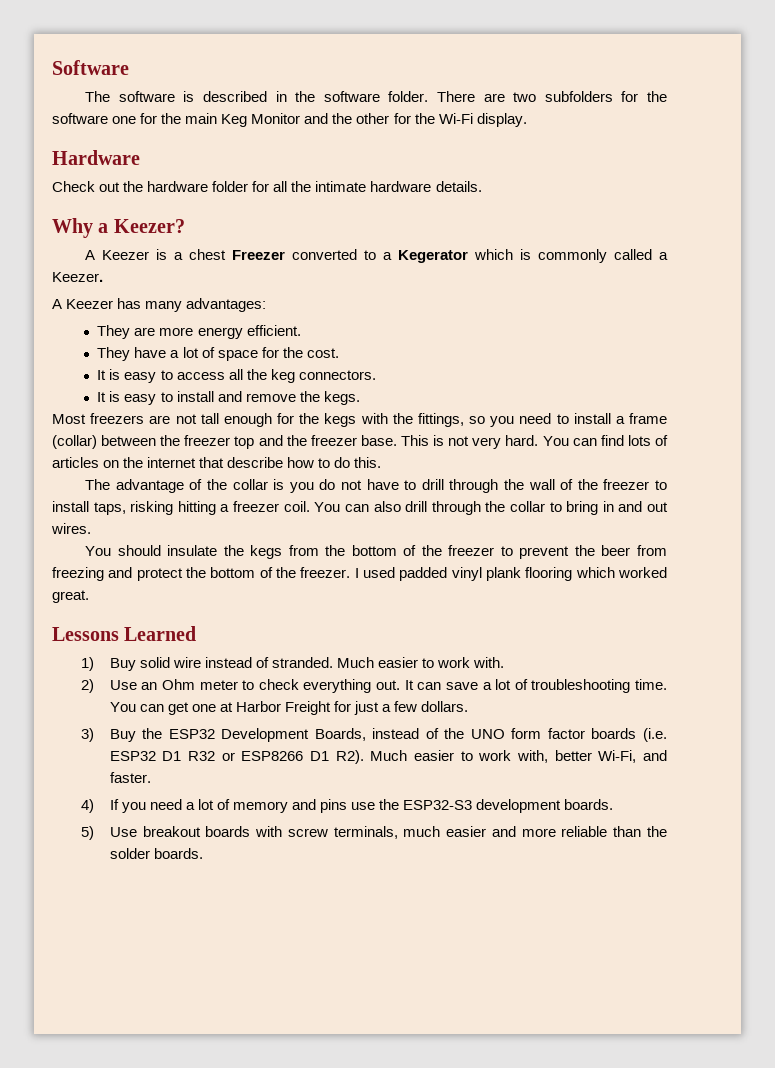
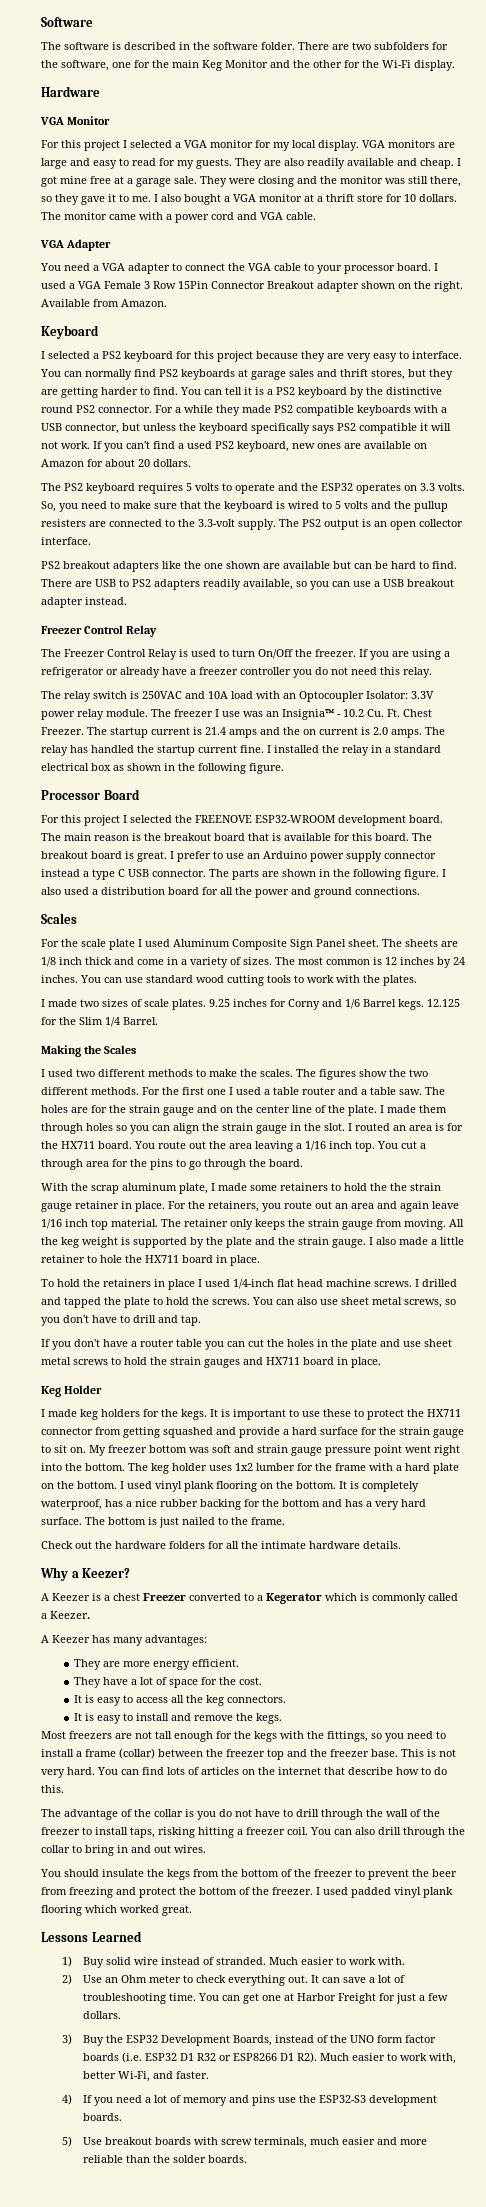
- There are two subfolders for the software one for the main Keg Monitor and the other for the Wi-Fi display.
+ There are two subfolders for the software, one for the main Keg Monitor and the other for the Wi-Fi display.
+ VGA Monitor
+ For this project I selected a VGA monitor for my local display. VGA monitors are large and easy to read for my guests. They are also readily available and cheap. I got mine free at a garage sale. They were closing and the monitor was still there, so they gave it to me. I also bought a VGA monitor at a thrift store for 10 dollars. The monitor came with a power cord and VGA cable.
+ VGA Adapter
+ You need a VGA adapter to connect the VGA cable to your processor board. I used a VGA Female 3 Row 15Pin Connector Breakout adapter shown on the right. Available from Amazon.
+ Keyboard
+ I selected a PS2 keyboard for this project because they are very easy to interface. You can normally find PS2 keyboards at garage sales and thrift stores, but they are getting harder to find. You can tell it is a PS2 keyboard by the distinctive round PS2 connector. For a while they made PS2 compatible keyboards with a USB connector, but unless the keyboard specifically says PS2 compatible it will not work. If you can't find a used PS2 keyboard, new ones are available on Amazon for about 20 dollars.
+ The PS2 keyboard requires 5 volts to operate and the ESP32 operates on 3.3 volts. So, you need to make sure that the keyboard is wired to 5 volts and the pullup resisters are connected to the 3.3-volt supply. The PS2 output is an open collector interface.
+ PS2 breakout adapters like the one shown are available but can be hard to find. There are USB to PS2 adapters readily available, so you can use a USB breakout adapter instead.
+ Freezer Control Relay
+ The Freezer Control Relay is used to turn On/Off the freezer. If you are using a refrigerator or already have a freezer controller you do not need this relay.
+ The relay switch is 250VAC and 10A load with an Optocoupler Isolator: 3.3V power relay module. The freezer I use was an Insignia™ - 10.2 Cu. Ft. Chest Freezer. The startup current is 21.4 amps and the on current is 2.0 amps. The relay has handled the startup current fine. I installed the relay in a standard electrical box as shown in the following figure.
+ Processor Board
+ For this project I selected the FREENOVE ESP32-WROOM development board. The main reason is the breakout board that is available for this board. The breakout board is great. I prefer to use an Arduino power supply connector instead a type C USB connector. The parts are shown in the following figure. I also used a distribution board for all the power and ground connections.
+ Scales
+ For the scale plate I used Aluminum Composite Sign Panel sheet. The sheets are 1/8 inch thick and come in a variety of sizes. The most common is 12 inches by 24 inches. You can use standard wood cutting tools to work with the plates.
+ I made two sizes of scale plates. 9.25 inches for Corny and 1/6 Barrel kegs. 12.125 for the Slim 1/4 Barrel.
+ Making the Scales
+ I used two different methods to make the scales. The figures show the two different methods. For the first one I used a table router and a table saw. The holes are for the strain gauge and on the center line of the plate. I made them through holes so you can align the strain gauge in the slot. I routed an area is for the HX711 board. You route out the area leaving a 1/16 inch top. You cut a through area for the pins to go through the board.
+ With the scrap aluminum plate, I made some retainers to hold the the strain gauge retainer in place. For the retainers, you route out an area and again leave 1/16 inch top material. The retainer only keeps the strain gauge from moving. All the keg weight is supported by the plate and the strain gauge. I also made a little retainer to hole the HX711 board in place.
+ To hold the retainers in place I used 1/4-inch flat head machine screws. I drilled and tapped the plate to hold the screws. You can also use sheet metal screws, so you don't have to drill and tap.
+ If you don't have a router table you can cut the holes in the plate and use sheet metal screws to hold the strain gauges and HX711 board in place.
+ Keg Holder
+ I made keg holders for the kegs. It is important to use these to protect the HX711 connector from getting squashed and provide a hard surface for the strain gauge to sit on. My freezer bottom was soft and strain gauge pressure point went right into the bottom. The keg holder uses 1x2 lumber for the frame with a hard plate on the bottom. I used vinyl plank flooring on the bottom. It is completely waterproof, has a nice rubber backing for the bottom and has a very hard surface. The bottom is just nailed to the frame.
- Check out the hardware folder for all the intimate hardware details.
+ Check out the hardware folders for all the intimate hardware details.

